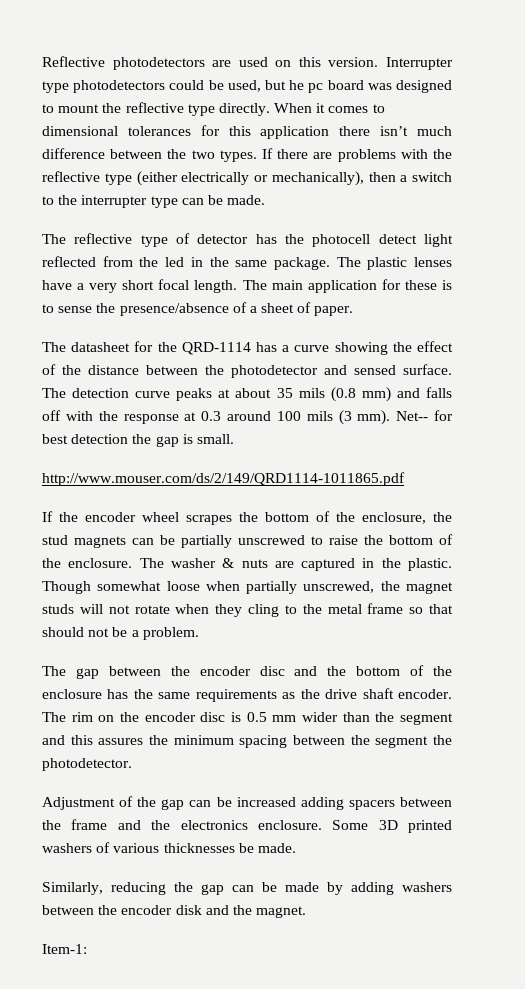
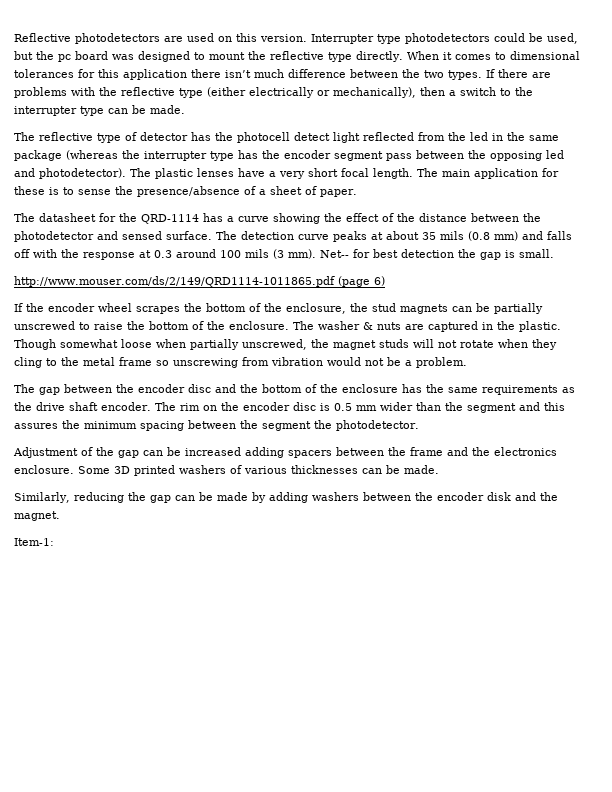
- Interrupter type photodetectors could be used, but he pc board was designed to mount the reflective type directly.
+ Interrupter type photodetectors could be used, but the pc board was designed to mount the reflective type directly.
- The reflective type of detector has the photocell detect light reflected from the led in the same package.
+ The reflective type of detector has the photocell detect light reflected from the led in the same package (whereas the interrupter type has the encoder segment pass between the opposing led and photodetector).
- http://www.mouser.com/ds/2/149/QRD1114-1011865.pdf
+ http://www.mouser.com/ds/2/149/QRD1114-1011865.pdf (page 6)
- Though somewhat loose when partially unscrewed, the magnet studs will not rotate when they cling to the metal frame so that should not be a problem.
+ Though somewhat loose when partially unscrewed, the magnet studs will not rotate when they cling to the metal frame so unscrewing from vibration would not be a problem.
- Some 3D printed washers of various thicknesses be made.
+ Some 3D printed washers of various thicknesses can be made.

